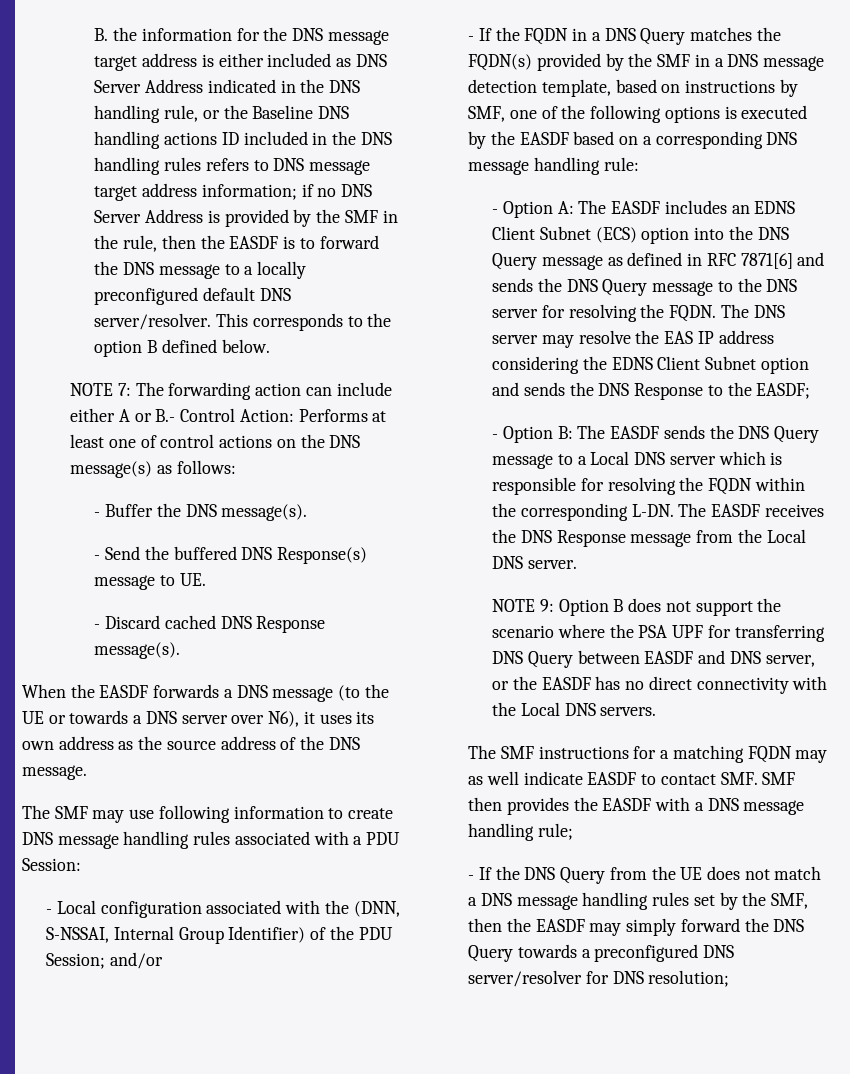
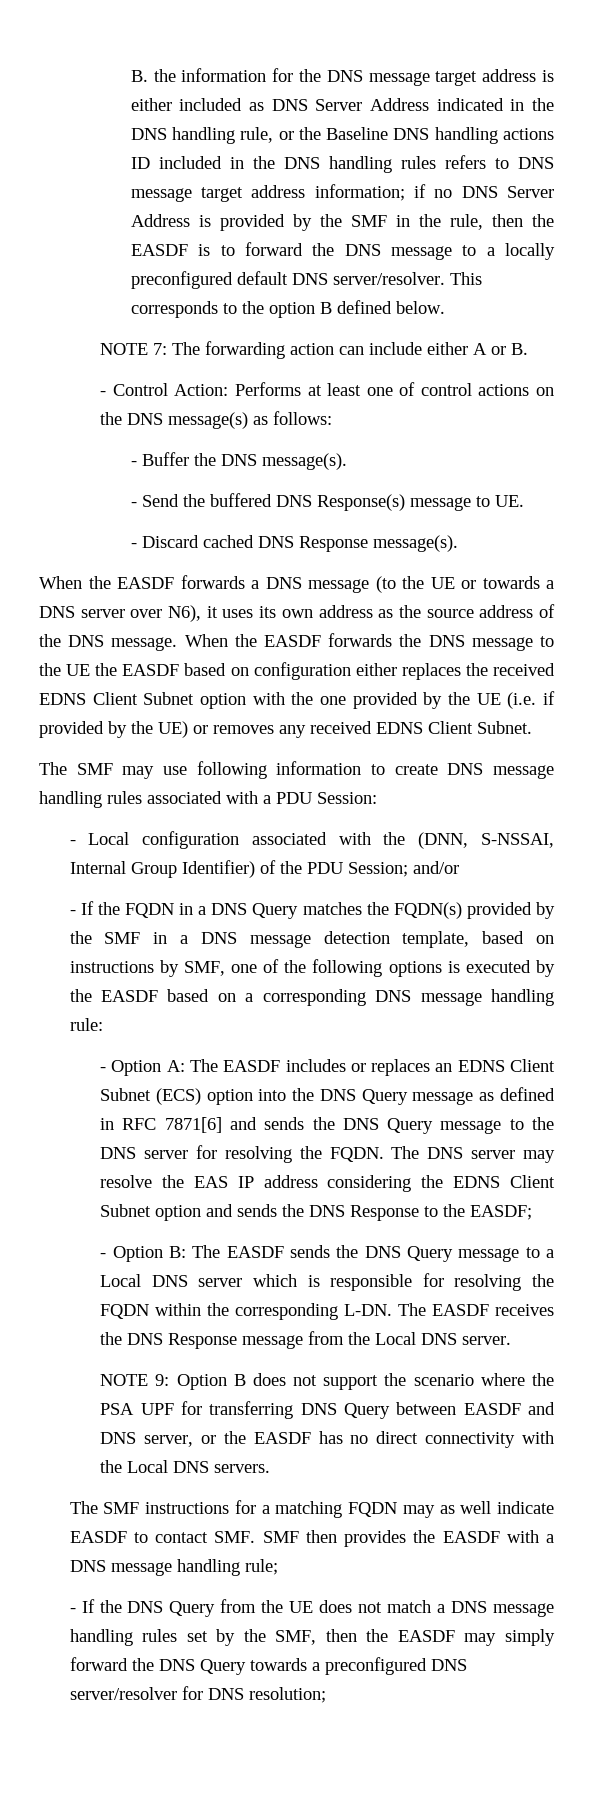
- NOTE 7: The forwarding action can include either A or B.- Control Action: Performs at least one of control actions on the DNS message(s) as follows:
+ NOTE 7: The forwarding action can include either A or B.
+ - Control Action: Performs at least one of control actions on the DNS message(s) as follows:
+ When the EASDF forwards the DNS message to the UE the EASDF based on configuration either replaces the received EDNS Client Subnet option with the one provided by the UE (i.e. if provided by the UE) or removes any received EDNS Client Subnet.
- - Option A: The EASDF includes an EDNS Client Subnet (ECS) option into the DNS Query message as defined in RFC 7871[6] and sends the DNS Query message to the DNS server for resolving the FQDN.
+ - Option A: The EASDF includes or replaces an EDNS Client Subnet (ECS) option into the DNS Query message as defined in RFC 7871[6] and sends the DNS Query message to the DNS server for resolving the FQDN.

